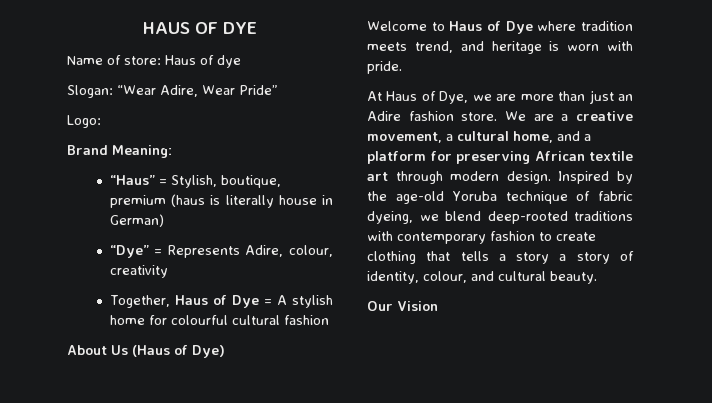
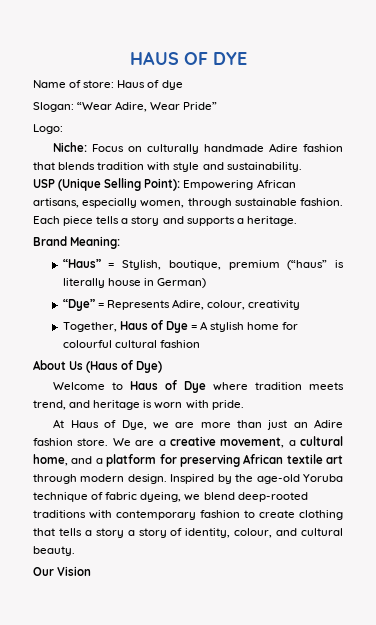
+ Niche: Focus on culturally handmade Adire fashion that blends tradition with style and sustainability.
+ USP (Unique Selling Point): Empowering African artisans, especially women, through sustainable fashion. Each piece tells a story and supports a heritage.
- “Haus” = Stylish, boutique, premium (haus is literally house in German)
+ “Haus” = Stylish, boutique, premium (“haus” is literally house in German)

